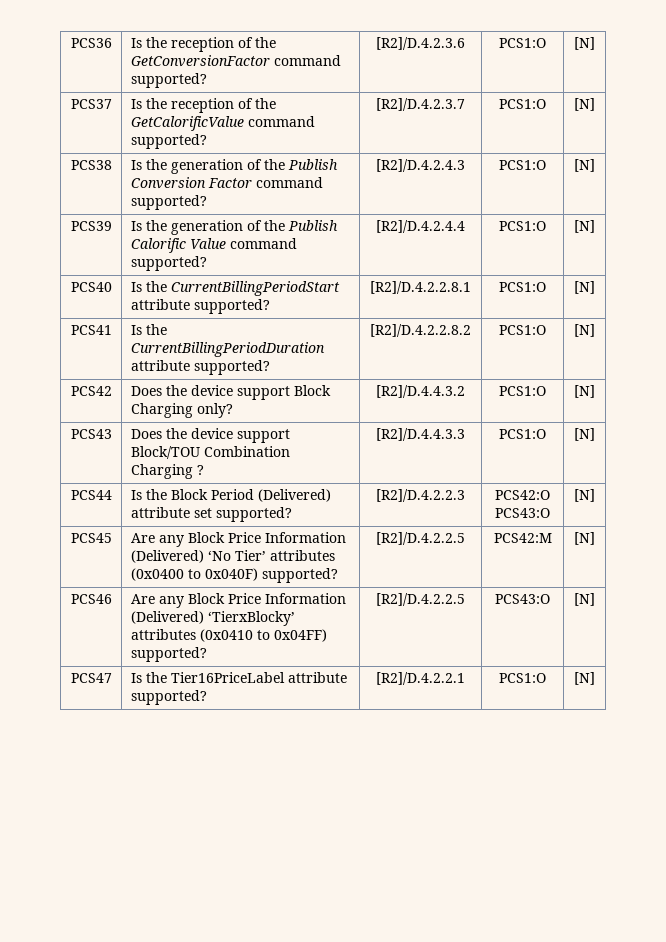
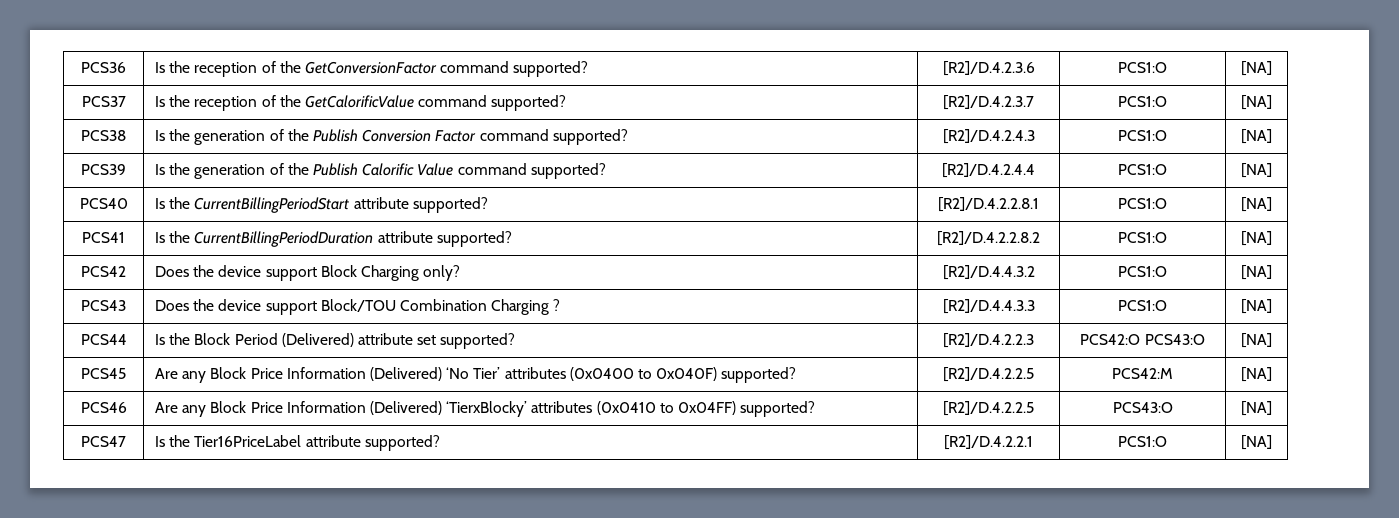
- PCS36 | Is the reception of the GetConversionFactor command supported? | [R2]/D.4.2.3.6 | PCS1:O | [N]
+ PCS36 | Is the reception of the GetConversionFactor command supported? | [R2]/D.4.2.3.6 | PCS1:O | [NA]
- PCS37 | Is the reception of the GetCalorificValue command supported? | [R2]/D.4.2.3.7 | PCS1:O | [N]
+ PCS37 | Is the reception of the GetCalorificValue command supported? | [R2]/D.4.2.3.7 | PCS1:O | [NA]
- PCS38 | Is the generation of the Publish Conversion Factor command supported? | [R2]/D.4.2.4.3 | PCS1:O | [N]
+ PCS38 | Is the generation of the Publish Conversion Factor command supported? | [R2]/D.4.2.4.3 | PCS1:O | [NA]
- PCS39 | Is the generation of the Publish Calorific Value command supported? | [R2]/D.4.2.4.4 | PCS1:O | [N]
+ PCS39 | Is the generation of the Publish Calorific Value command supported? | [R2]/D.4.2.4.4 | PCS1:O | [NA]
- PCS40 | Is the CurrentBillingPeriodStart attribute supported? | [R2]/D.4.2.2.8.1 | PCS1:O | [N]
+ PCS40 | Is the CurrentBillingPeriodStart attribute supported? | [R2]/D.4.2.2.8.1 | PCS1:O | [NA]
- PCS41 | Is the CurrentBillingPeriodDuration attribute supported? | [R2]/D.4.2.2.8.2 | PCS1:O | [N]
+ PCS41 | Is the CurrentBillingPeriodDuration attribute supported? | [R2]/D.4.2.2.8.2 | PCS1:O | [NA]
- PCS42 | Does the device support Block Charging only? | [R2]/D.4.4.3.2 | PCS1:O | [N]
+ PCS42 | Does the device support Block Charging only? | [R2]/D.4.4.3.2 | PCS1:O | [NA]
- PCS43 | Does the device support Block/TOU Combination Charging ? | [R2]/D.4.4.3.3 | PCS1:O | [N]
+ PCS43 | Does the device support Block/TOU Combination Charging ? | [R2]/D.4.4.3.3 | PCS1:O | [NA]
- PCS44 | Is the Block Period (Delivered) attribute set supported? | [R2]/D.4.2.2.3 | PCS42:O PCS43:O | [N]
+ PCS44 | Is the Block Period (Delivered) attribute set supported? | [R2]/D.4.2.2.3 | PCS42:O PCS43:O | [NA]
- PCS45 | Are any Block Price Information (Delivered) ‘No Tier’ attributes (0x0400 to 0x040F) supported? | [R2]/D.4.2.2.5 | PCS42:M | [N]
+ PCS45 | Are any Block Price Information (Delivered) ‘No Tier’ attributes (0x0400 to 0x040F) supported? | [R2]/D.4.2.2.5 | PCS42:M | [NA]
- PCS46 | Are any Block Price Information (Delivered) ‘TierxBlocky’ attributes (0x0410 to 0x04FF) supported? | [R2]/D.4.2.2.5 | PCS43:O | [N]
+ PCS46 | Are any Block Price Information (Delivered) ‘TierxBlocky’ attributes (0x0410 to 0x04FF) supported? | [R2]/D.4.2.2.5 | PCS43:O | [NA]
- PCS47 | Is the Tier16PriceLabel attribute supported? | [R2]/D.4.2.2.1 | PCS1:O | [N]
+ PCS47 | Is the Tier16PriceLabel attribute supported? | [R2]/D.4.2.2.1 | PCS1:O | [NA]

